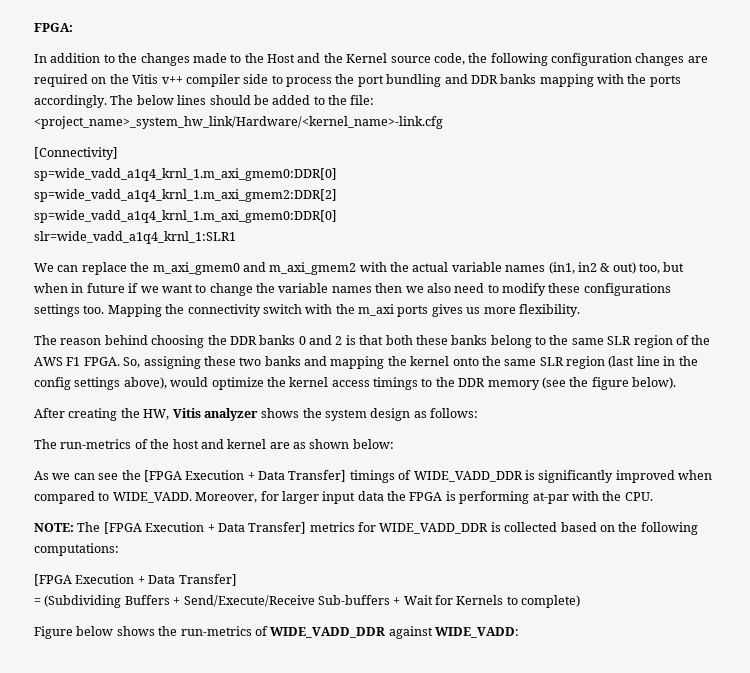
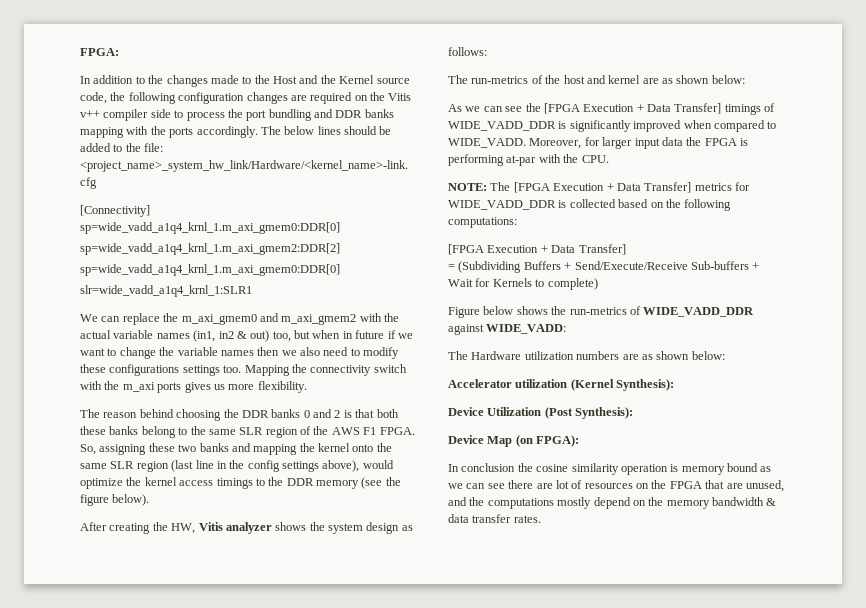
+ The Hardware utilization numbers are as shown below:
+ Accelerator utilization (Kernel Synthesis):
+ Device Utilization (Post Synthesis):
+ Device Map (on FPGA):
+ In conclusion the cosine similarity operation is memory bound as we can see there are lot of resources on the FPGA that are unused, and the computations mostly depend on the memory bandwidth & data transfer rates.

